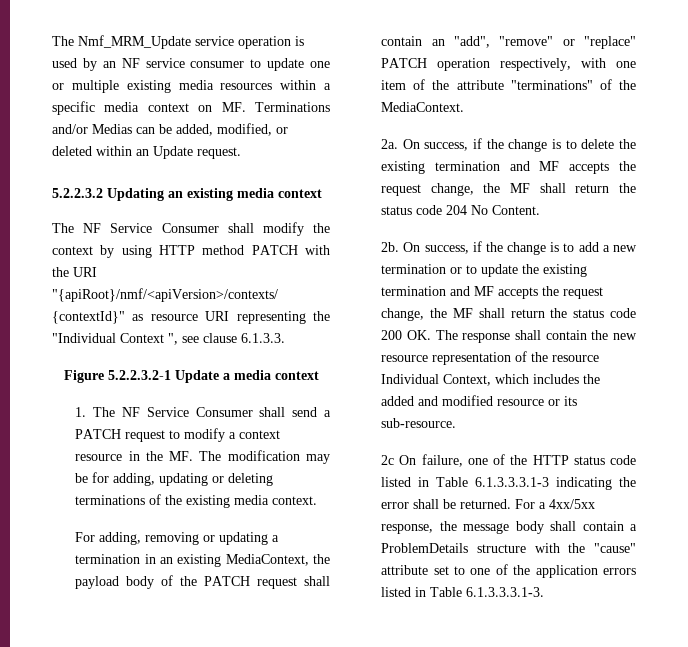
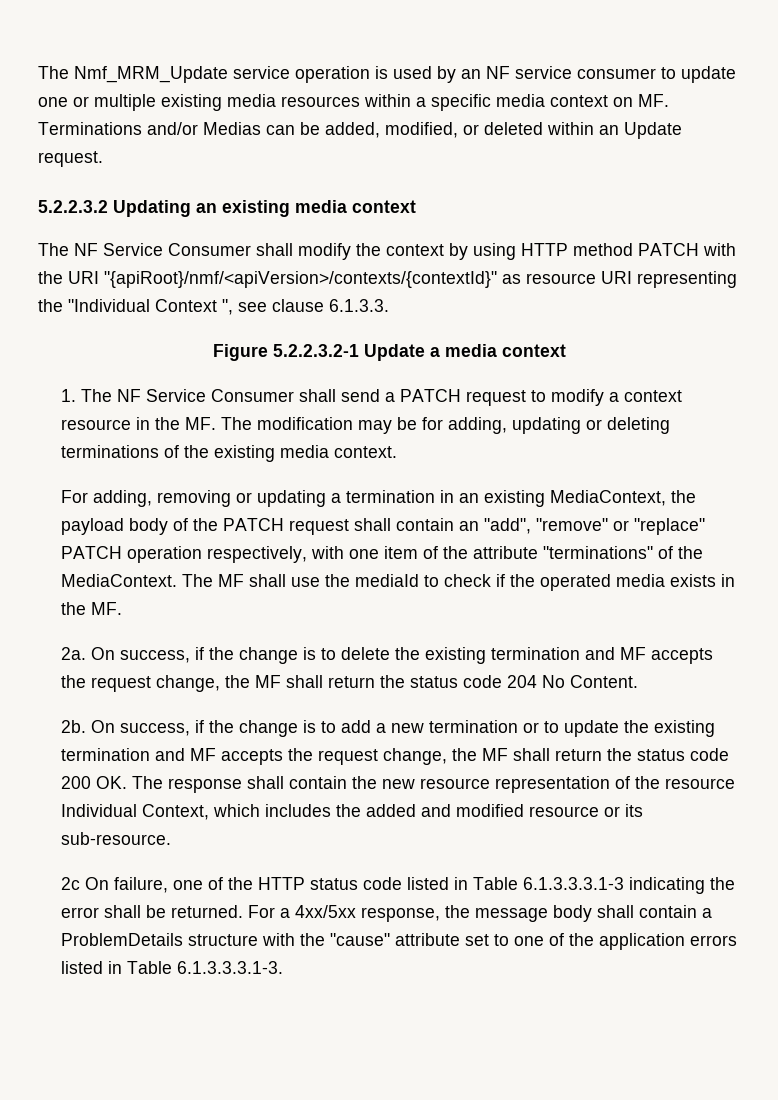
+ The MF shall use the mediaId to check if the operated media exists in the MF.

